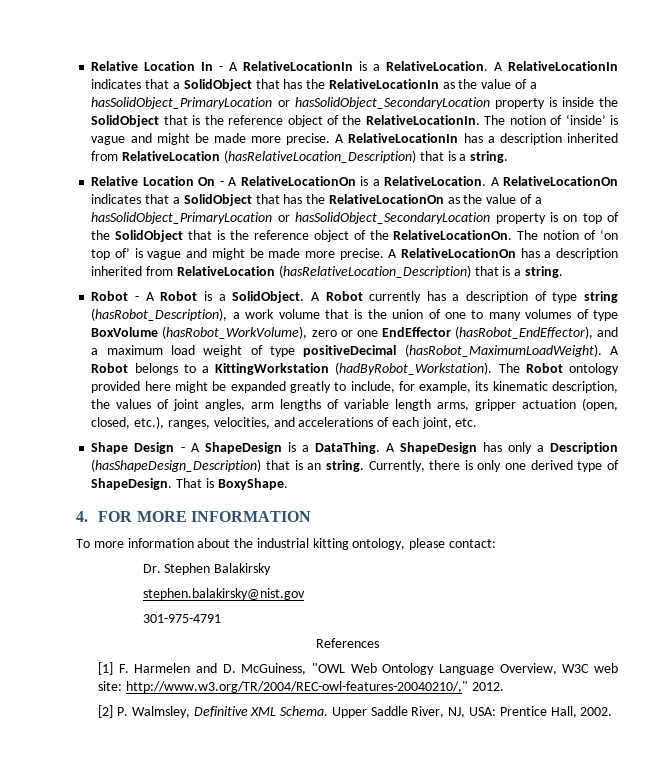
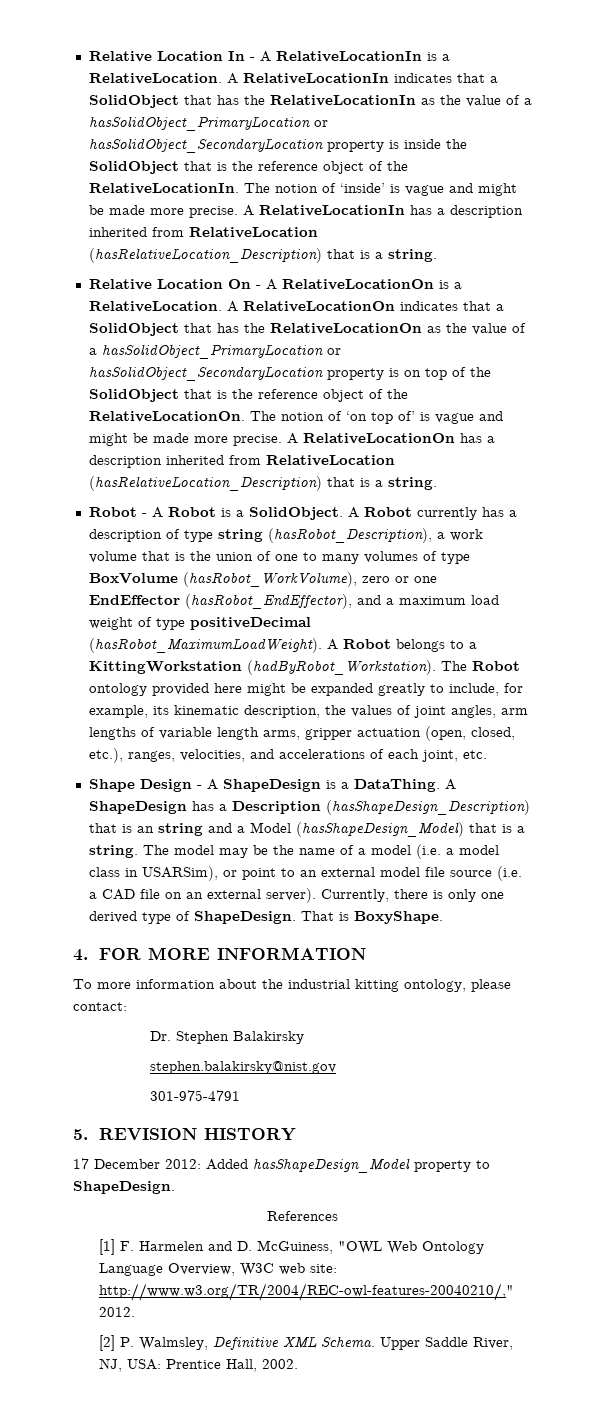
- A ShapeDesign has only a Description (hasShapeDesign_Description) that is an string.
+ A ShapeDesign has a Description (hasShapeDesign_Description) that is an string and a Model (hasShapeDesign_Model) that is a string. The model may be the name of a model (i.e. a model class in USARSim), or point to an external model file source (i.e. a CAD file on an external server).
+ 5. REVISION HISTORY
+ 17 December 2012: Added hasShapeDesign_Model property to ShapeDesign.

